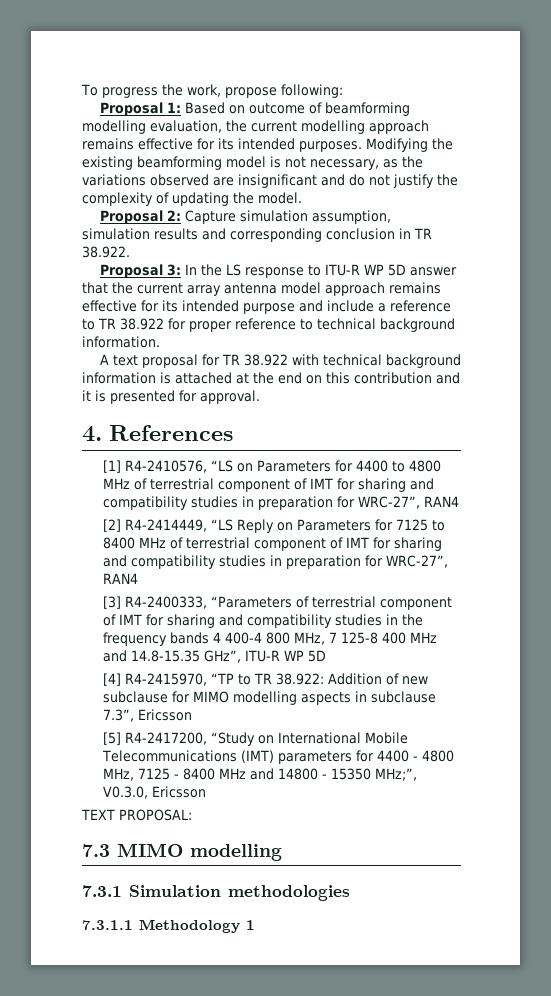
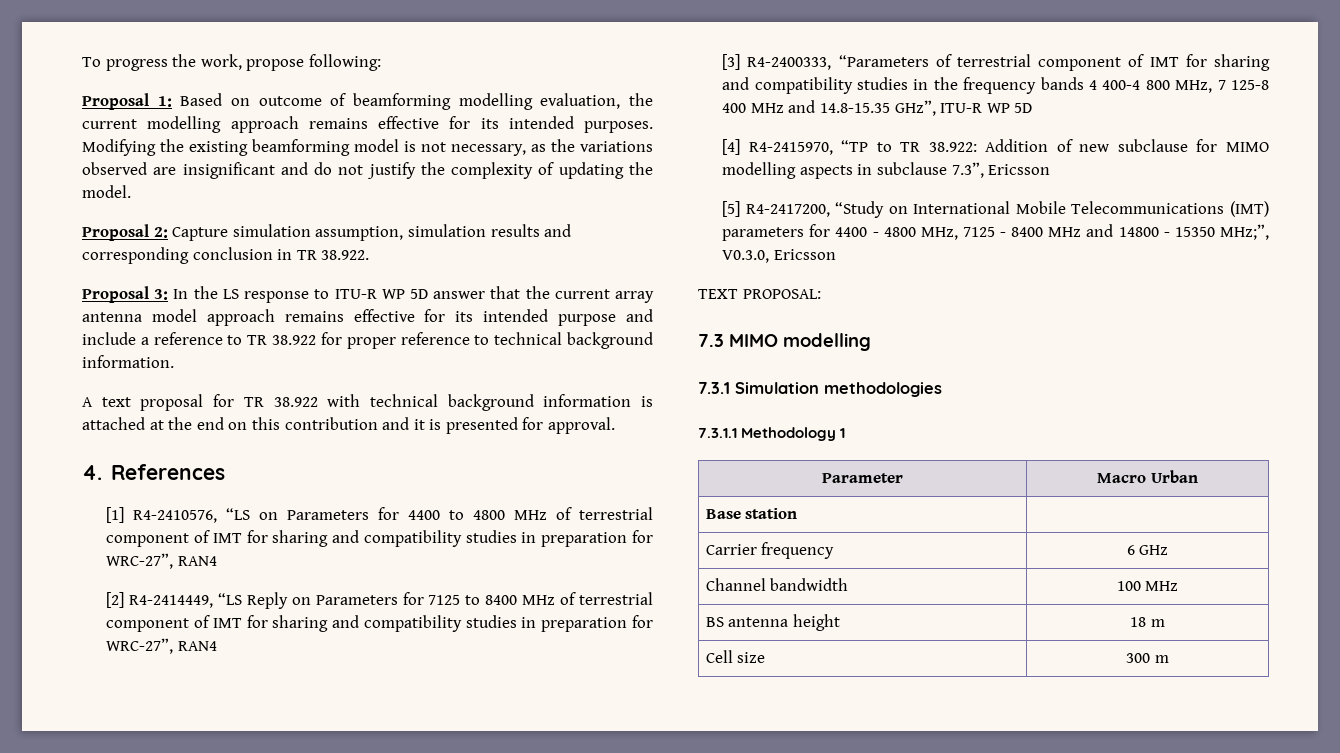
+ Parameter | Macro Urban
+ Base station |
+ Carrier frequency | 6 GHz
+ Channel bandwidth | 100 MHz
+ BS antenna height | 18 m
+ Cell size | 300 m

